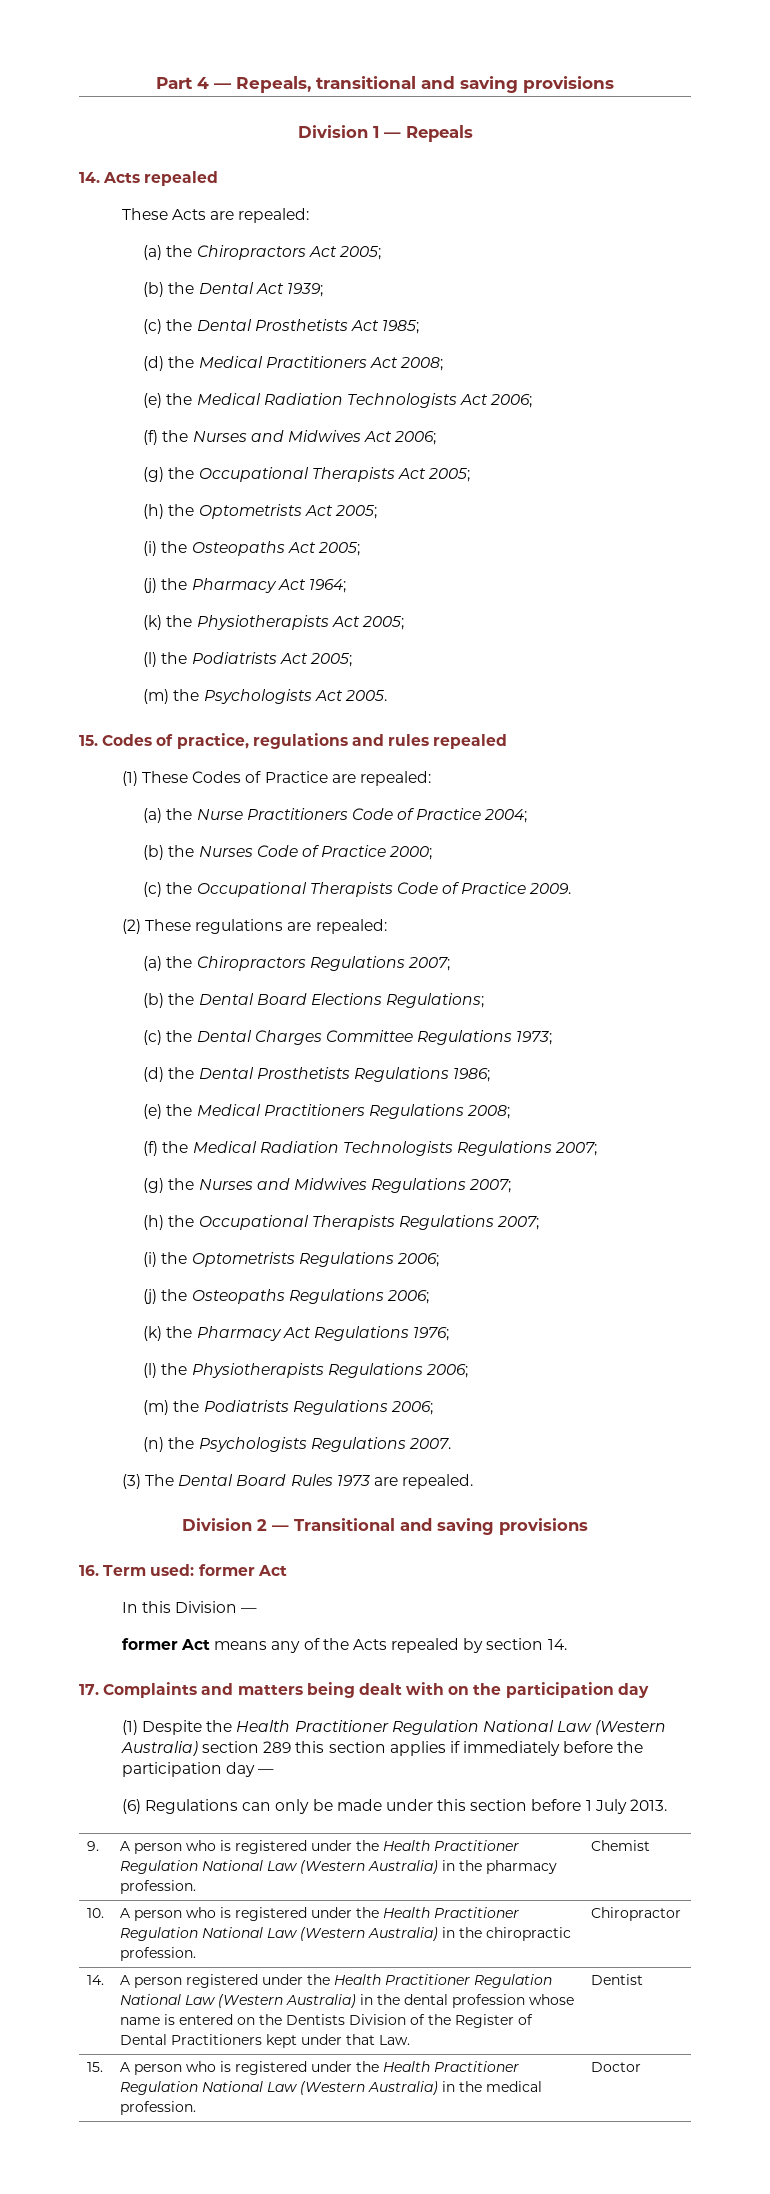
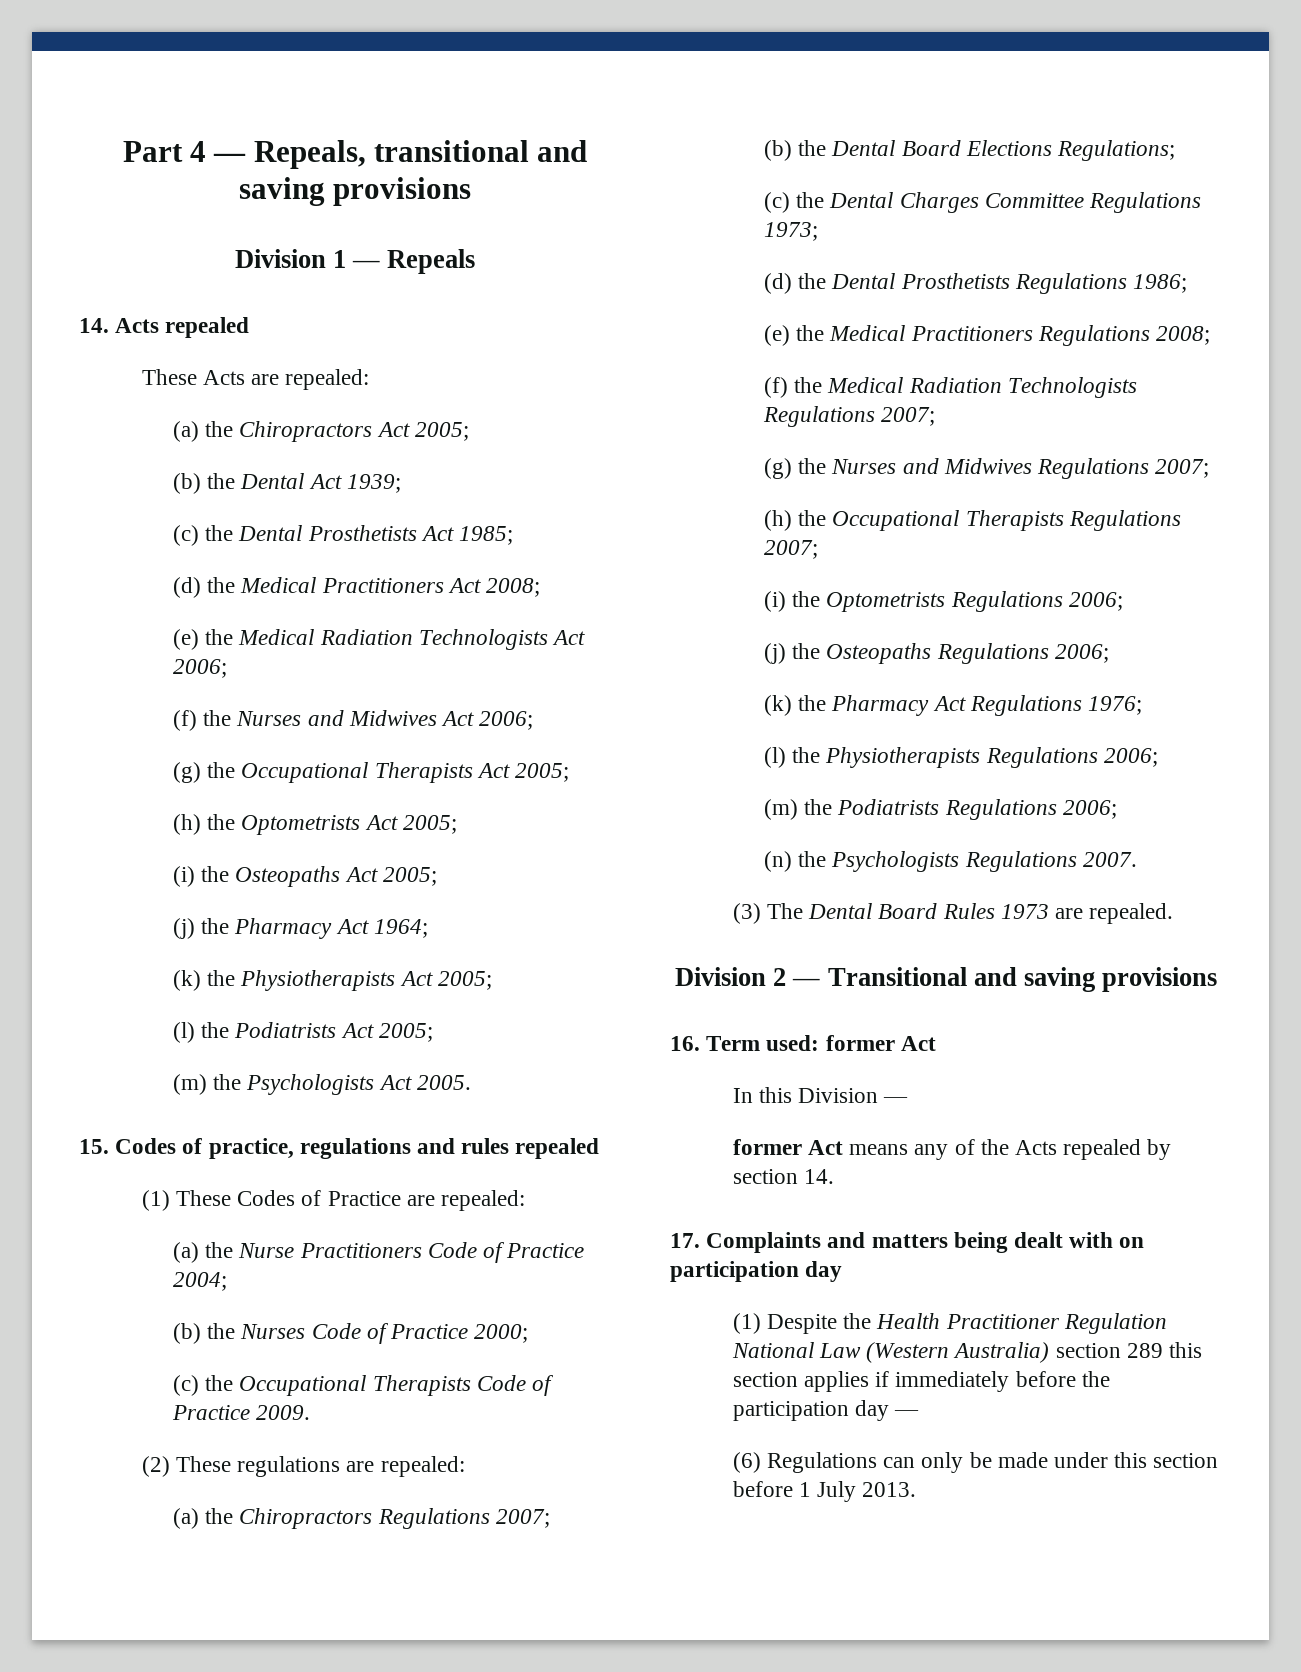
- 17. Complaints and matters being dealt with on the participation day
+ 17. Complaints and matters being dealt with on participation day
- 9. | A person who is registered under the Health Practitioner Regulation National Law (Western Australia) in the pharmacy profession. | Chemist
- 10. | A person who is registered under the Health Practitioner Regulation National Law (Western Australia) in the chiropractic profession. | Chiropractor
- 14. | A person registered under the Health Practitioner Regulation National Law (Western Australia) in the dental profession whose name is entered on the Dentists Division of the Register of Dental Practitioners kept under that Law. | Dentist
- 15. | A person who is registered under the Health Practitioner Regulation National Law (Western Australia) in the medical profession. | Doctor

